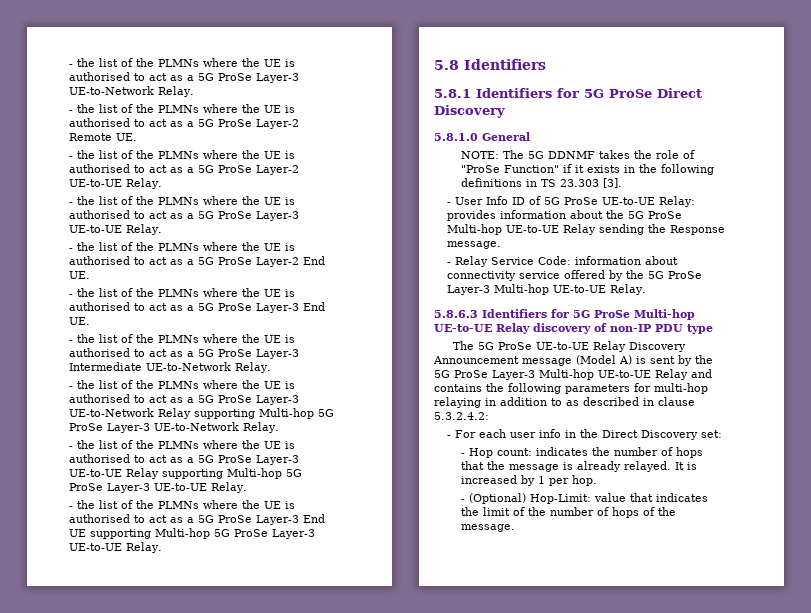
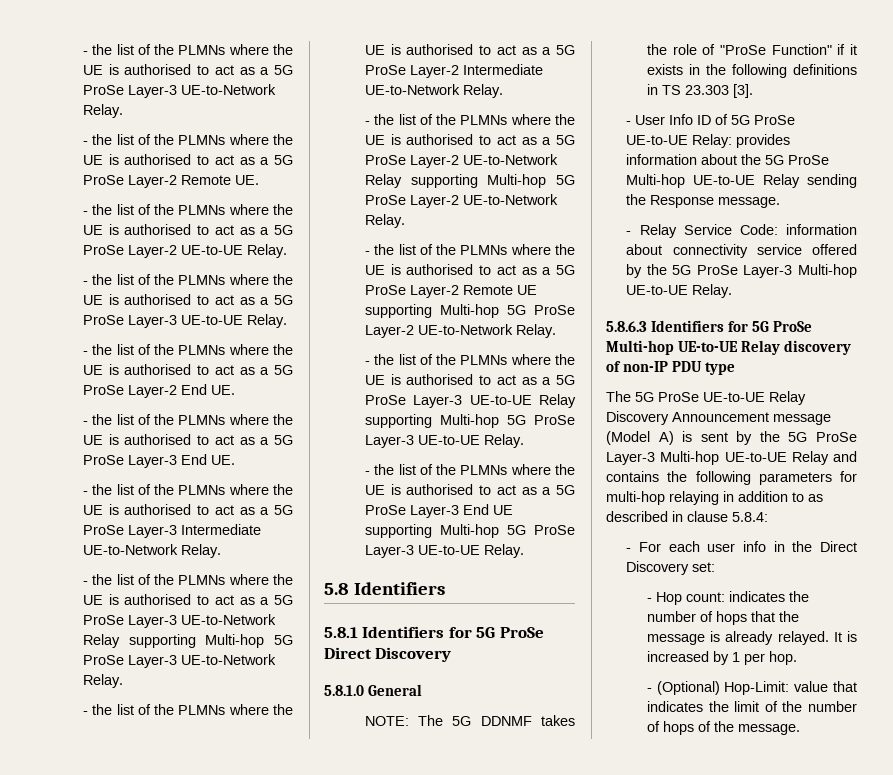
+ - the list of the PLMNs where the UE is authorised to act as a 5G ProSe Layer-2 Intermediate UE-to-Network Relay.
+ - the list of the PLMNs where the UE is authorised to act as a 5G ProSe Layer-2 UE-to-Network Relay supporting Multi-hop 5G ProSe Layer-2 UE-to-Network Relay.
+ - the list of the PLMNs where the UE is authorised to act as a 5G ProSe Layer-2 Remote UE supporting Multi-hop 5G ProSe Layer-2 UE-to-Network Relay.
- The 5G ProSe UE-to-UE Relay Discovery Announcement message (Model A) is sent by the 5G ProSe Layer-3 Multi-hop UE-to-UE Relay and contains the following parameters for multi-hop relaying in addition to as described in clause 5.3.2.4.2:
+ The 5G ProSe UE-to-UE Relay Discovery Announcement message (Model A) is sent by the 5G ProSe Layer-3 Multi-hop UE-to-UE Relay and contains the following parameters for multi-hop relaying in addition to as described in clause 5.8.4:

